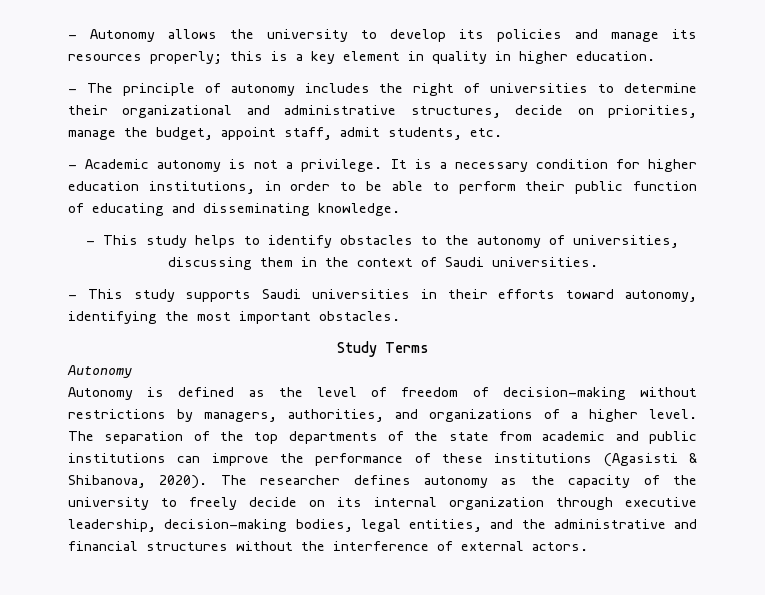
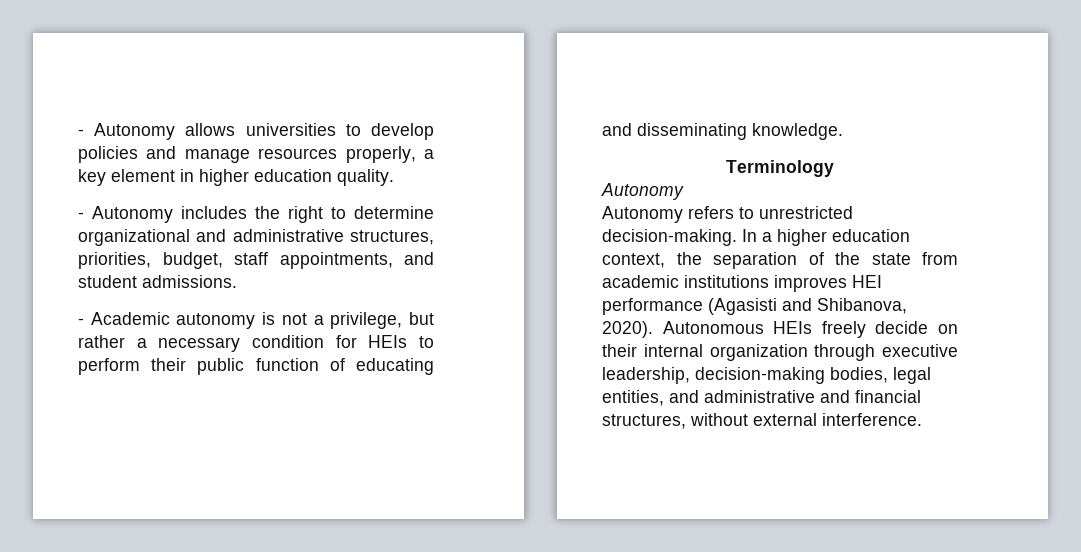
- - Autonomy allows the university to develop its policies and manage its resources properly; this is a key element in quality in higher education.
- - The principle of autonomy includes the right of universities to determine their organizational and administrative structures, decide on priorities, manage the budget, appoint staff, admit students, etc.
+ - Autonomy allows universities to develop policies and manage resources properly, a key element in higher education quality.
+ - Autonomy includes the right to determine organizational and administrative structures, priorities, budget, staff appointments, and student admissions.
- - Academic autonomy is not a privilege. It is a necessary condition for higher education institutions, in order to be able to perform their public function of educating and disseminating knowledge.
+ - Academic autonomy is not a privilege, but rather a necessary condition for HEIs to perform their public function of educating and disseminating knowledge.
- - This study helps to identify obstacles to the autonomy of universities, discussing them in the context of Saudi universities.
- - This study supports Saudi universities in their efforts toward autonomy, identifying the most important obstacles.
- Study Terms
+ Terminology
  Autonomy
- Autonomy is defined as the level of freedom of decision-making without restrictions by managers, authorities, and organizations of a higher level. The separation of the top departments of the state from academic and public institutions can improve the performance of these institutions (Agasisti & Shibanova, 2020). The researcher defines autonomy as the capacity of the university to freely decide on its internal organization through executive leadership, decision-making bodies, legal entities, and the administrative and financial structures without the interference of external actors.
+ Autonomy refers to unrestricted decision-making. In a higher education context, the separation of the state from academic institutions improves HEI performance (Agasisti and Shibanova, 2020). Autonomous HEIs freely decide on their internal organization through executive leadership, decision-making bodies, legal entities, and administrative and financial structures, without external interference.

